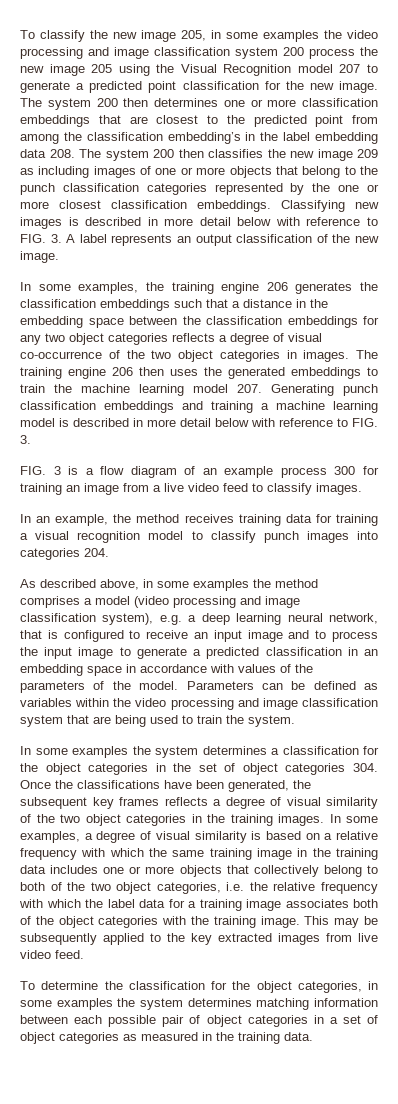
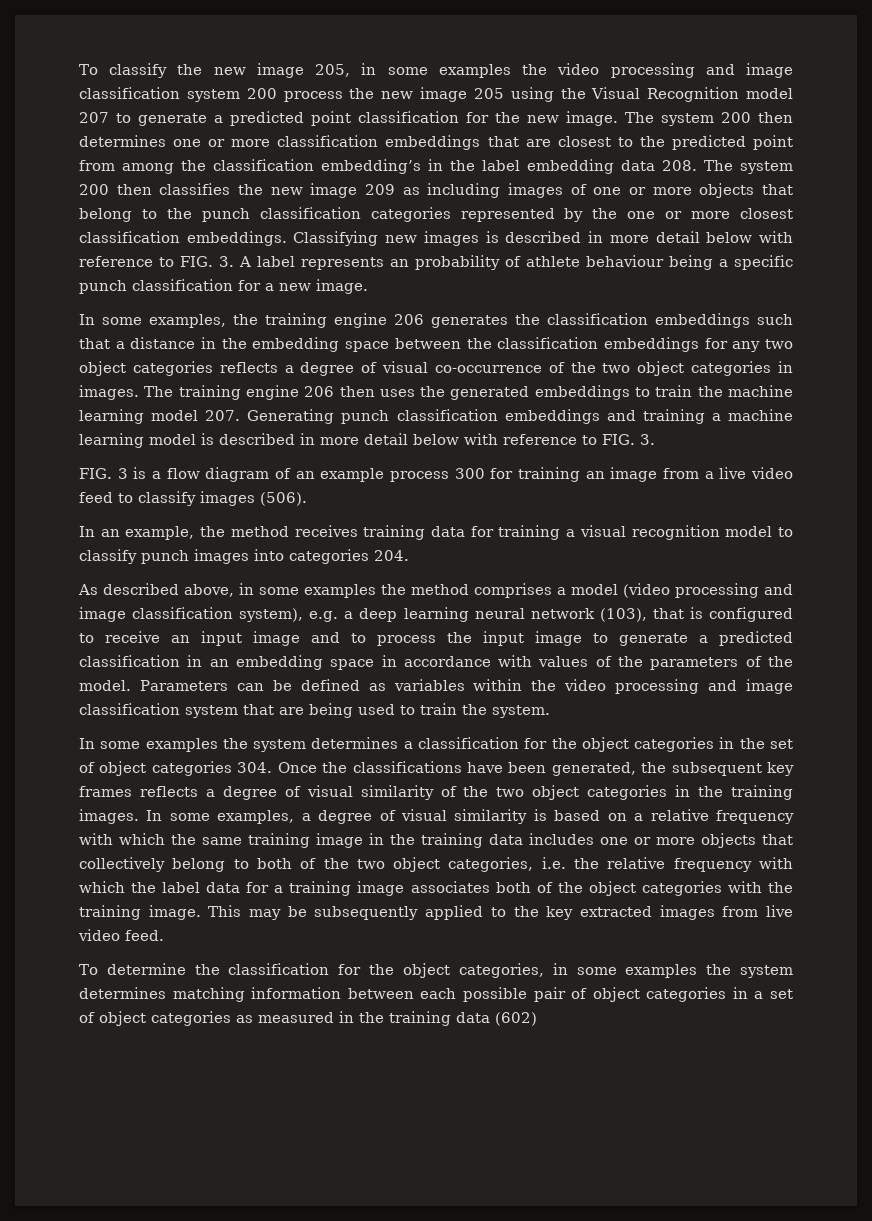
- Classifying new images is described in more detail below with reference to FIG. 3. A label represents an output classification of the new image.
+ Classifying new images is described in more detail below with reference to FIG. 3. A label represents an probability of athlete behaviour being a specific punch classification for a new image.
- FIG. 3 is a flow diagram of an example process 300 for training an image from a live video feed to classify images.
+ FIG. 3 is a flow diagram of an example process 300 for training an image from a live video feed to classify images (506).
- As described above, in some examples the method comprises a model (video processing and image classification system), e.g. a deep learning neural network, that is configured to receive an input image and to process the input image to generate a predicted classification in an embedding space in accordance with values of the parameters of the model.
+ As described above, in some examples the method comprises a model (video processing and image classification system), e.g. a deep learning neural network (103), that is configured to receive an input image and to process the input image to generate a predicted classification in an embedding space in accordance with values of the parameters of the model.
- To determine the classification for the object categories, in some examples the system determines matching information between each possible pair of object categories in a set of object categories as measured in the training data.
+ To determine the classification for the object categories, in some examples the system determines matching information between each possible pair of object categories in a set of object categories as measured in the training data (602)

